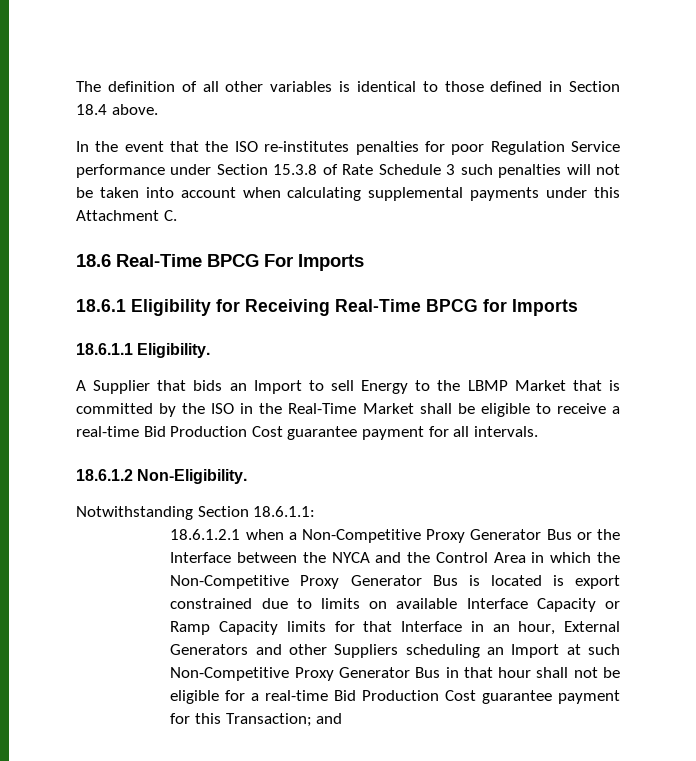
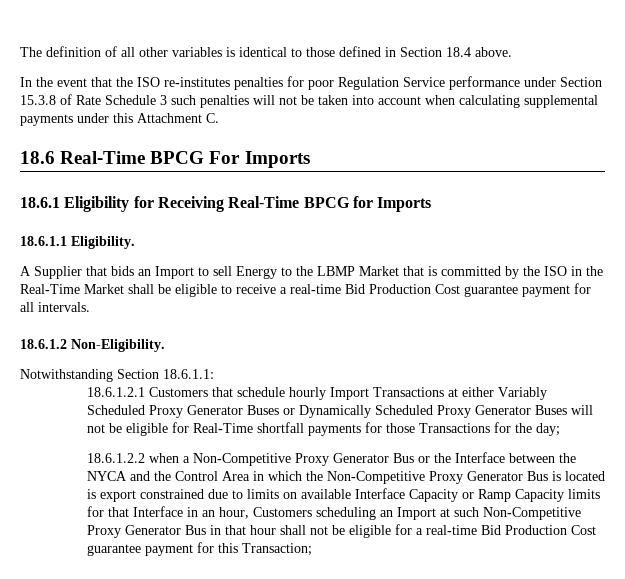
- 18.6.1.2.1 when a Non-Competitive Proxy Generator Bus or the Interface between the NYCA and the Control Area in which the Non-Competitive Proxy Generator Bus is located is export constrained due to limits on available Interface Capacity or Ramp Capacity limits for that Interface in an hour, External Generators and other Suppliers scheduling an Import at such Non-Competitive Proxy Generator Bus in that hour shall not be eligible for a real-time Bid Production Cost guarantee payment for this Transaction; and
+ 18.6.1.2.1 Customers that schedule hourly Import Transactions at either Variably Scheduled Proxy Generator Buses or Dynamically Scheduled Proxy Generator Buses will not be eligible for Real-Time shortfall payments for those Transactions for the day;
+ 18.6.1.2.2 when a Non-Competitive Proxy Generator Bus or the Interface between the NYCA and the Control Area in which the Non-Competitive Proxy Generator Bus is located is export constrained due to limits on available Interface Capacity or Ramp Capacity limits for that Interface in an hour, Customers scheduling an Import at such Non-Competitive Proxy Generator Bus in that hour shall not be eligible for a real-time Bid Production Cost guarantee payment for this Transaction;

